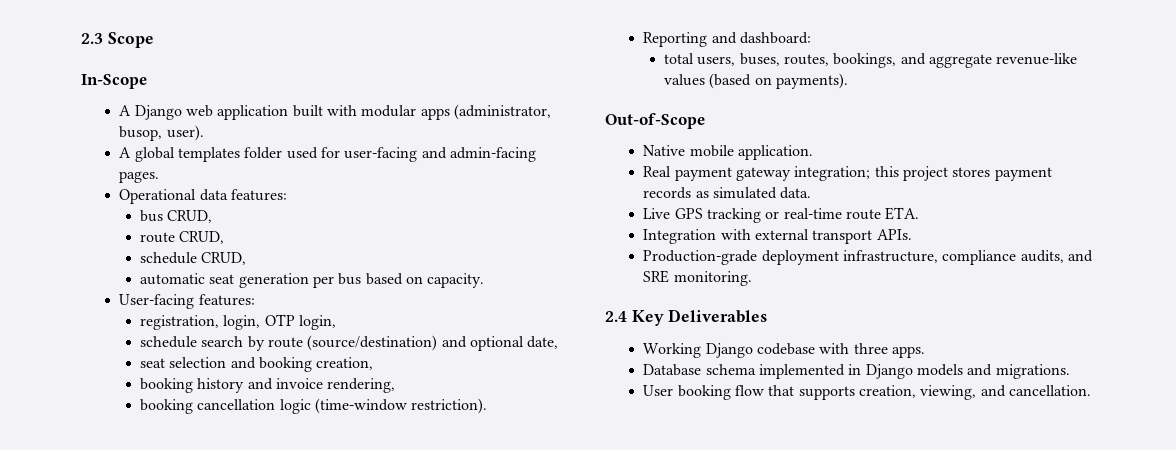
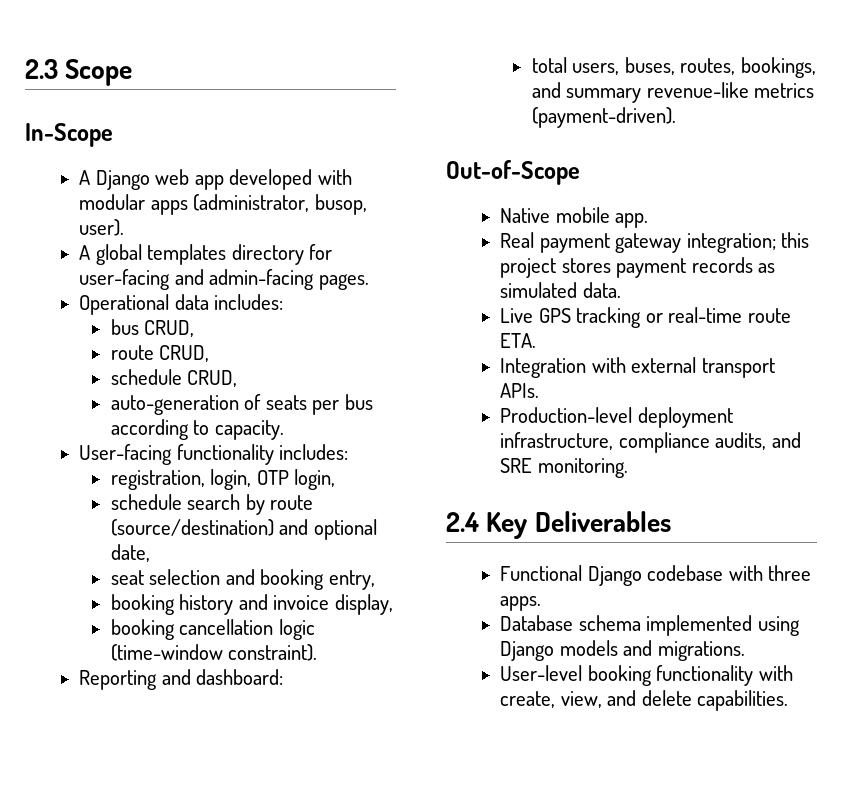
- A Django web application built with modular apps (administrator, busop, user).
+ A Django web app developed with modular apps (administrator, busop, user).
- A global templates folder used for user-facing and admin-facing pages.
+ A global templates directory for user-facing and admin-facing pages.
- Operational data features:
+ Operational data includes:
- automatic seat generation per bus based on capacity.
+ auto-generation of seats per bus according to capacity.
- User-facing features:
+ User-facing functionality includes:
- seat selection and booking creation,
+ seat selection and booking entry,
- booking history and invoice rendering,
+ booking history and invoice display,
- booking cancellation logic (time-window restriction).
+ booking cancellation logic (time-window constraint).
- total users, buses, routes, bookings, and aggregate revenue-like values (based on payments).
+ total users, buses, routes, bookings, and summary revenue-like metrics (payment-driven).
- Native mobile application.
+ Native mobile app.
- Production-grade deployment infrastructure, compliance audits, and SRE monitoring.
+ Production-level deployment infrastructure, compliance audits, and SRE monitoring.
- Working Django codebase with three apps.
+ Functional Django codebase with three apps.
- Database schema implemented in Django models and migrations.
+ Database schema implemented using Django models and migrations.
- User booking flow that supports creation, viewing, and cancellation.
+ User-level booking functionality with create, view, and delete capabilities.

